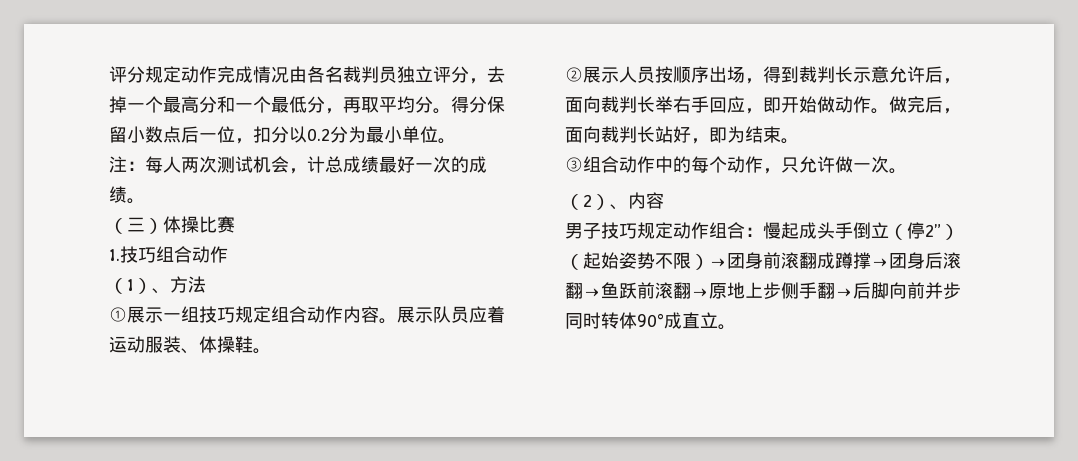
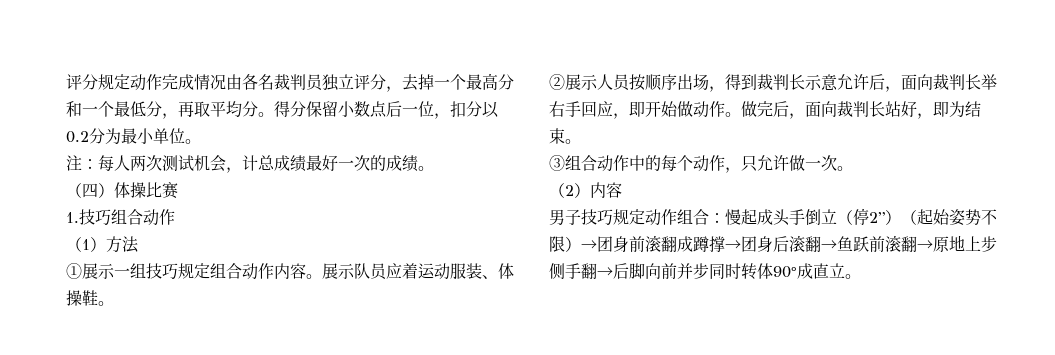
- （三）体操比赛
+ （四）体操比赛
- （1）、方法
+ （1）方法
- （2）、内容
+ （2）内容

